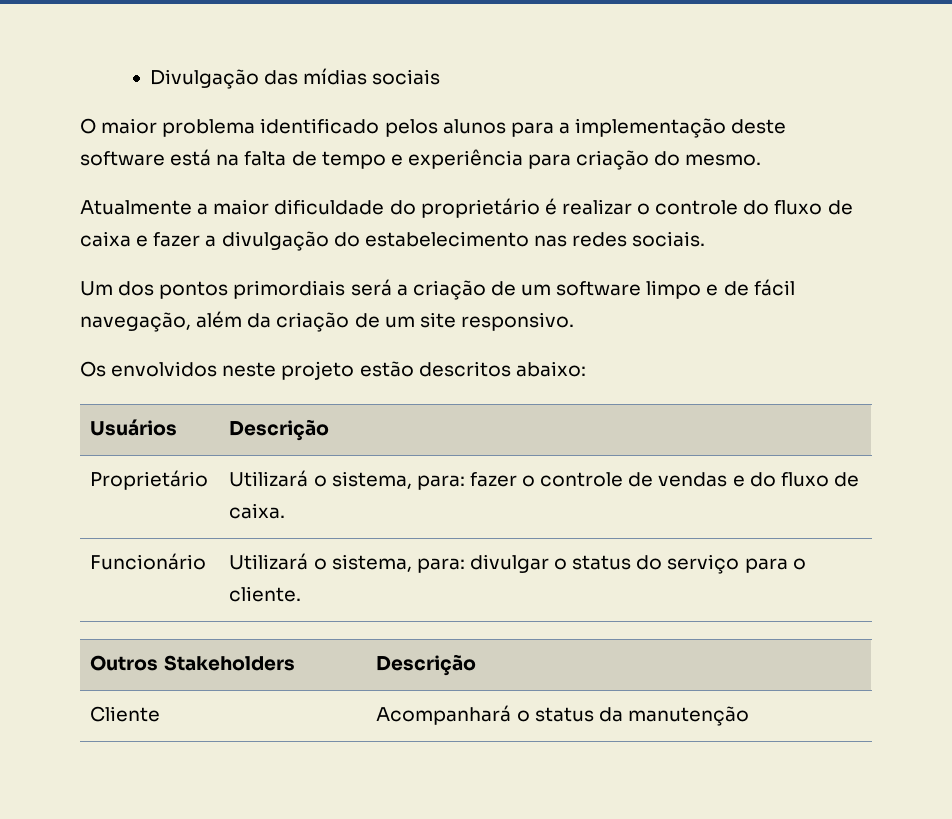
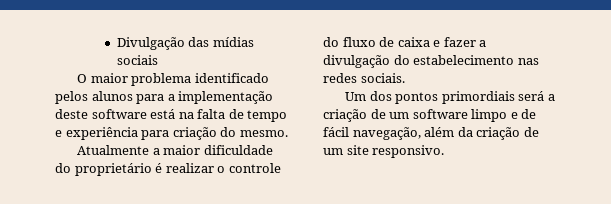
- Os envolvidos neste projeto estão descritos abaixo:
- Usuários | Descrição
- Proprietário | Utilizará o sistema, para: fazer o controle de vendas e do fluxo de caixa.
- Funcionário | Utilizará o sistema, para: divulgar o status do serviço para o cliente.
- Outros Stakeholders | Descrição
- Cliente | Acompanhará o status da manutenção

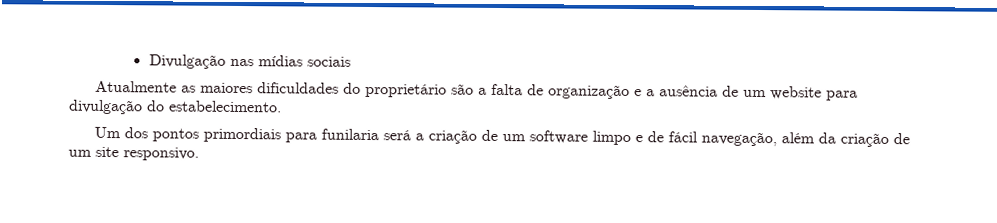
- Divulgação das mídias sociais
+ Divulgação nas mídias sociais
- O maior problema identificado pelos alunos para a implementação deste software está na falta de tempo e experiência para criação do mesmo.
- Atualmente a maior dificuldade do proprietário é realizar o controle do fluxo de caixa e fazer a divulgação do estabelecimento nas redes sociais.
+ Atualmente as maiores dificuldades do proprietário são a falta de organização e a ausência de um website para divulgação do estabelecimento.
- Um dos pontos primordiais será a criação de um software limpo e de fácil navegação, além da criação de um site responsivo.
+ Um dos pontos primordiais para funilaria será a criação de um software limpo e de fácil navegação, além da criação de um site responsivo.

